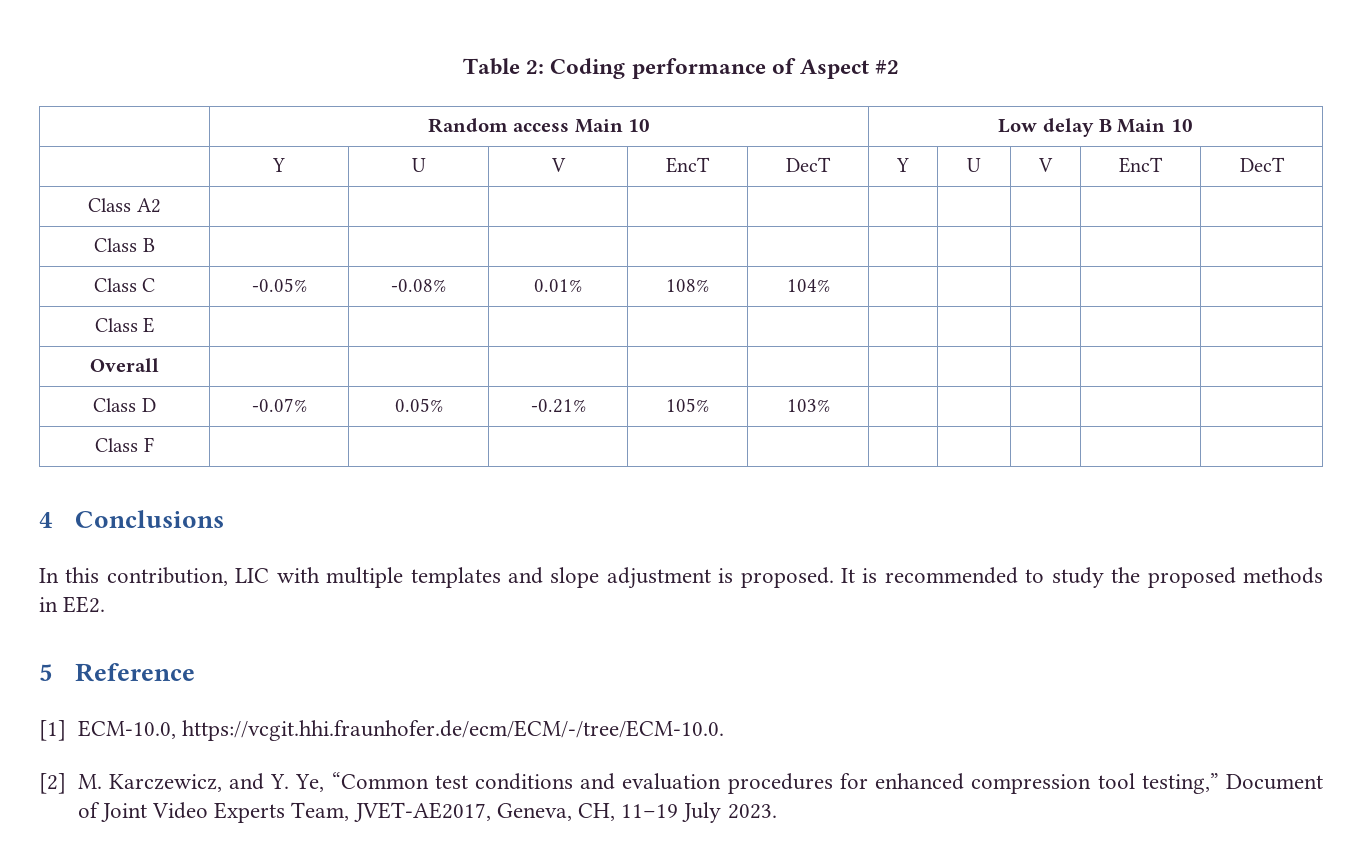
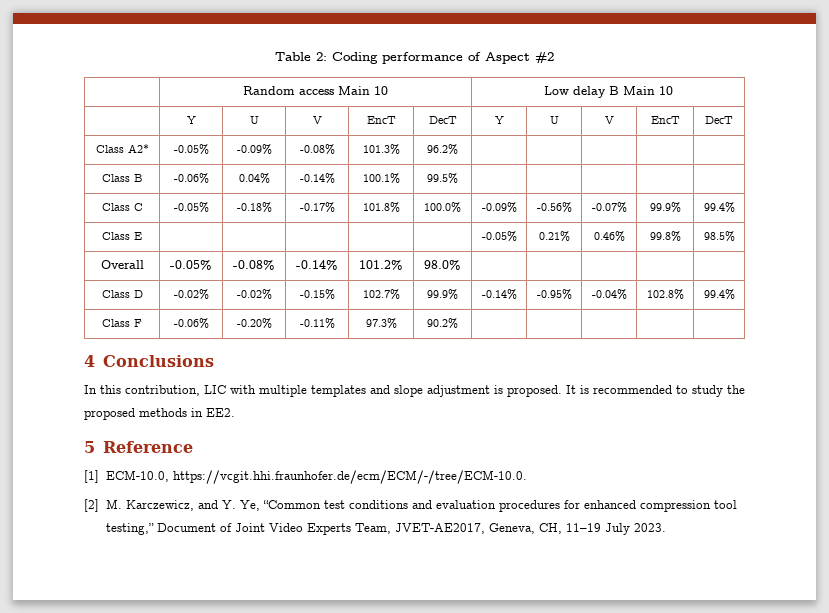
- Class A2 | | | | | | | | | |
- Class B | | | | | | | | | |
- Class C | -0.05% | -0.08% | 0.01% | 108% | 104% | | | | |
- Class E | | | | | | | | | |
- Overall | | | | | | | | | |
- Class D | -0.07% | 0.05% | -0.21% | 105% | 103% | | | | |
- Class F | | | | | | | | | |
+ Class A2* | -0.05% | -0.09% | -0.08% | 101.3% | 96.2% | | | | |
+ Class B | -0.06% | 0.04% | -0.14% | 100.1% | 99.5% | | | | |
+ Class C | -0.05% | -0.18% | -0.17% | 101.8% | 100.0% | -0.09% | -0.56% | -0.07% | 99.9% | 99.4%
+ Class E | | | | | | -0.05% | 0.21% | 0.46% | 99.8% | 98.5%
+ Overall | -0.05% | -0.08% | -0.14% | 101.2% | 98.0% | | | | |
+ Class D | -0.02% | -0.02% | -0.15% | 102.7% | 99.9% | -0.14% | -0.95% | -0.04% | 102.8% | 99.4%
+ Class F | -0.06% | -0.20% | -0.11% | 97.3% | 90.2% | | | | |

